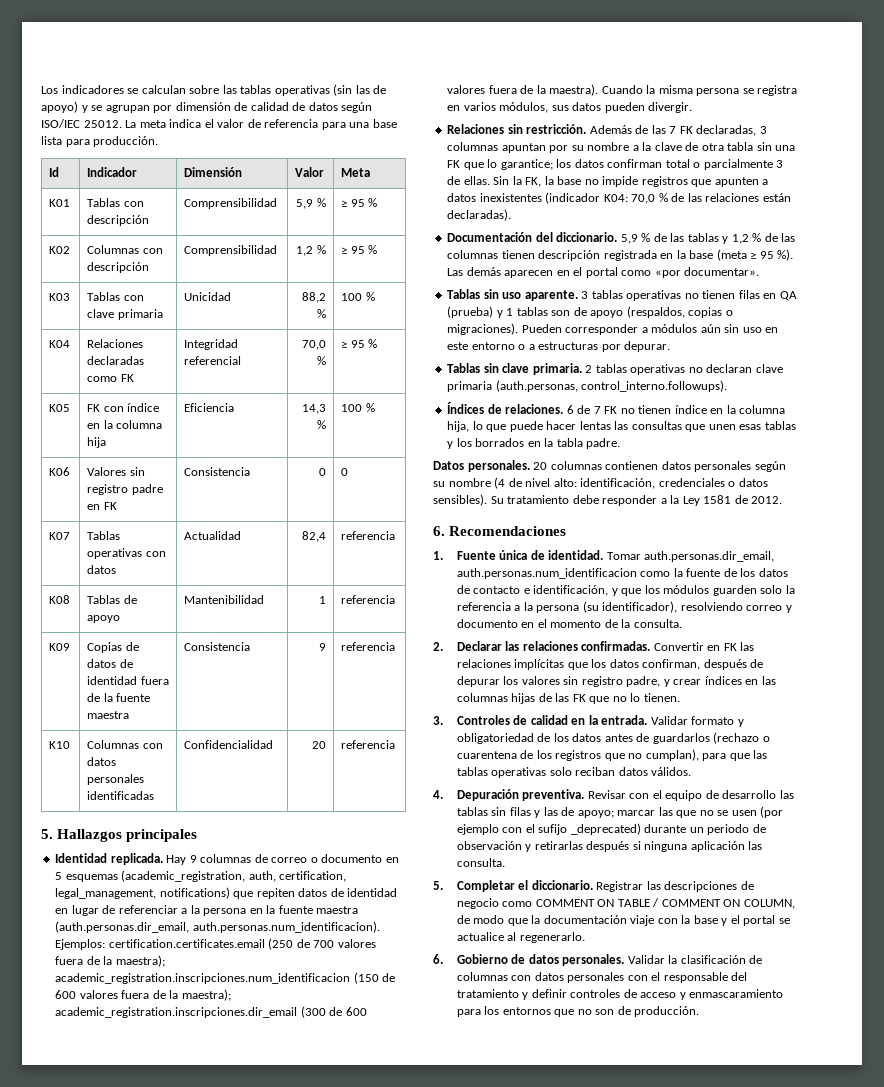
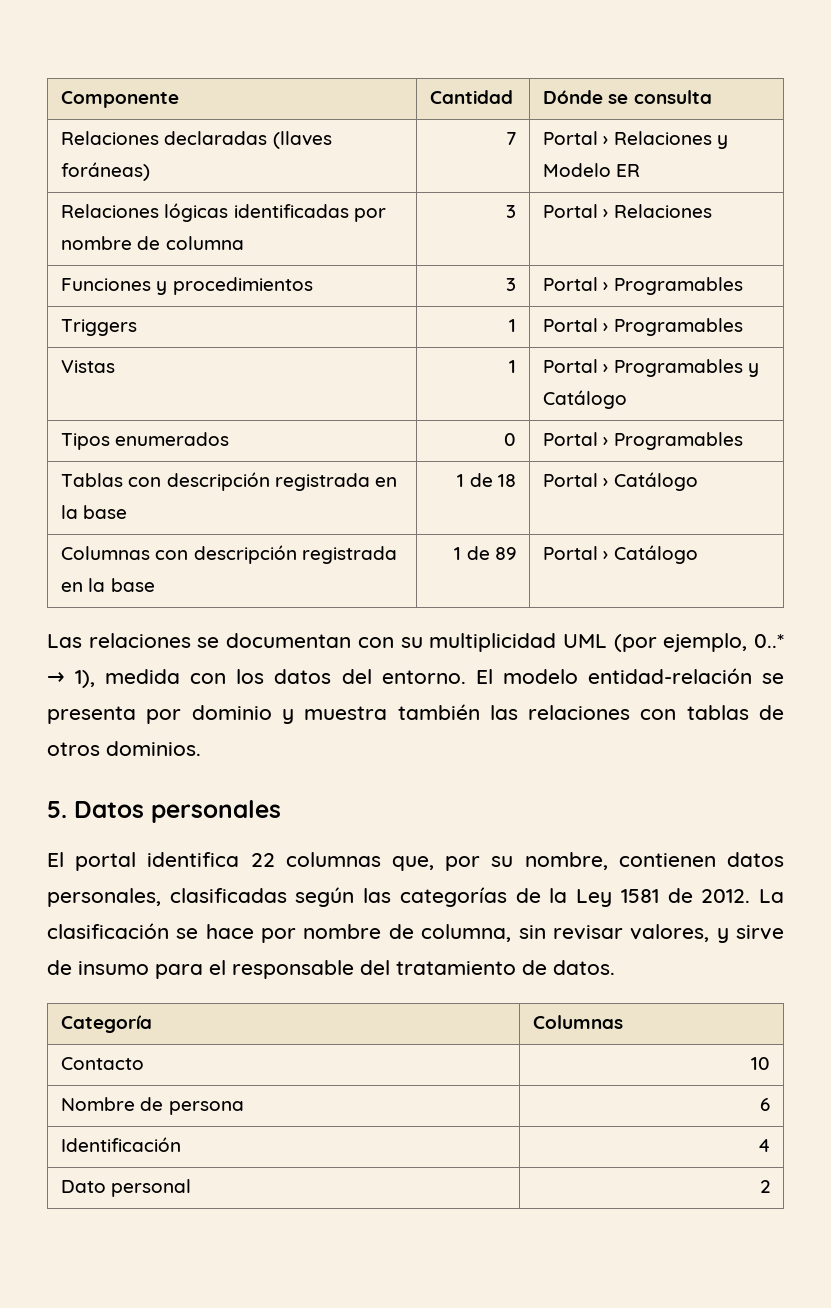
- Los indicadores se calculan sobre las tablas operativas (sin las de apoyo) y se agrupan por dimensión de calidad de datos según ISO/IEC 25012. La meta indica el valor de referencia para una base lista para producción.
- Id | Indicador | Dimensión | Valor | Meta
- K01 | Tablas con descripción | Comprensibilidad | 5,9 % | ≥ 95 %
- K02 | Columnas con descripción | Comprensibilidad | 1,2 % | ≥ 95 %
- K03 | Tablas con clave primaria | Unicidad | 88,2 % | 100 %
- K04 | Relaciones declaradas como FK | Integridad referencial | 70,0 % | ≥ 95 %
- K05 | FK con índice en la columna hija | Eficiencia | 14,3 % | 100 %
- K06 | Valores sin registro padre en FK | Consistencia | 0 | 0
- K07 | Tablas operativas con datos | Actualidad | 82,4 | referencia
- K08 | Tablas de apoyo | Mantenibilidad | 1 | referencia
- K09 | Copias de datos de identidad fuera de la fuente maestra | Consistencia | 9 | referencia
- K10 | Columnas con datos personales identificadas | Confidencialidad | 20 | referencia
- 5. Hallazgos principales
- Identidad replicada. Hay 9 columnas de correo o documento en 5 esquemas (academic_registration, auth, certification, legal_management, notifications) que repiten datos de identidad en lugar de referenciar a la persona en la fuente maestra (auth.personas.dir_email, auth.personas.num_identificacion). Ejemplos: certification.certificates.email (250 de 700 valores fuera de la maestra); academic_registration.inscripciones.num_identificacion (150 de 600 valores fuera de la maestra); academic_registration.inscripciones.dir_email (300 de 600 valores fuera de la maestra). Cuando la misma persona se registra en varios módulos, sus datos pueden divergir.
- Relaciones sin restricción. Además de las 7 FK declaradas, 3 columnas apuntan por su nombre a la clave de otra tabla sin una FK que lo garantice; los datos confirman total o parcialmente 3 de ellas. Sin la FK, la base no impide registros que apunten a datos inexistentes (indicador K04: 70,0 % de las relaciones están declaradas).
- Documentación del diccionario. 5,9 % de las tablas y 1,2 % de las columnas tienen descripción registrada en la base (meta ≥ 95 %). Las demás aparecen en el portal como «por documentar».
- Tablas sin uso aparente. 3 tablas operativas no tienen filas en QA (prueba) y 1 tablas son de apoyo (respaldos, copias o migraciones). Pueden corresponder a módulos aún sin uso en este entorno o a estructuras por depurar.
- Tablas sin clave primaria. 2 tablas operativas no declaran clave primaria (auth.personas, control_interno.followups).
- Índices de relaciones. 6 de 7 FK no tienen índice en la columna hija, lo que puede hacer lentas las consultas que unen esas tablas y los borrados en la tabla padre.
- Datos personales. 20 columnas contienen datos personales según su nombre (4 de nivel alto: identificación, credenciales o datos sensibles). Su tratamiento debe responder a la Ley 1581 de 2012.
- 6. Recomendaciones
- 1. Fuente única de identidad. Tomar auth.personas.dir_email, auth.personas.num_identificacion como la fuente de los datos de contacto e identificación, y que los módulos guarden solo la referencia a la persona (su identificador), resolviendo correo y documento en el momento de la consulta.
- 2. Declarar las relaciones confirmadas. Convertir en FK las relaciones implícitas que los datos confirman, después de depurar los valores sin registro padre, y crear índices en las columnas hijas de las FK que no lo tienen.
- 3. Controles de calidad en la entrada. Validar formato y obligatoriedad de los datos antes de guardarlos (rechazo o cuarentena de los registros que no cumplan), para que las tablas operativas solo reciban datos válidos.
- 4. Depuración preventiva. Revisar con el equipo de desarrollo las tablas sin filas y las de apoyo; marcar las que no se usen (por ejemplo con el sufijo _deprecated) durante un periodo de observación y retirarlas después si ninguna aplicación las consulta.
- 5. Completar el diccionario. Registrar las descripciones de negocio como COMMENT ON TABLE / COMMENT ON COLUMN, de modo que la documentación viaje con la base y el portal se actualice al regenerarlo.
- 6. Gobierno de datos personales. Validar la clasificación de columnas con datos personales con el responsable del tratamiento y definir controles de acceso y enmascaramiento para los entornos que no son de producción.
+ Componente | Cantidad | Dónde se consulta
+ Relaciones declaradas (llaves foráneas) | 7 | Portal › Relaciones y Modelo ER
+ Relaciones lógicas identificadas por nombre de columna | 3 | Portal › Relaciones
+ Funciones y procedimientos | 3 | Portal › Programables
+ Triggers | 1 | Portal › Programables
+ Vistas | 1 | Portal › Programables y Catálogo
+ Tipos enumerados | 0 | Portal › Programables
+ Tablas con descripción registrada en la base | 1 de 18 | Portal › Catálogo
+ Columnas con descripción registrada en la base | 1 de 89 | Portal › Catálogo
+ Las relaciones se documentan con su multiplicidad UML (por ejemplo, 0..* → 1), medida con los datos del entorno. El modelo entidad-relación se presenta por dominio y muestra también las relaciones con tablas de otros dominios.
+ 5. Datos personales
+ El portal identifica 22 columnas que, por su nombre, contienen datos personales, clasificadas según las categorías de la Ley 1581 de 2012. La clasificación se hace por nombre de columna, sin revisar valores, y sirve de insumo para el responsable del tratamiento de datos.
+ Categoría | Columnas
+ Contacto | 10
+ Nombre de persona | 6
+ Identificación | 4
+ Dato personal | 2

